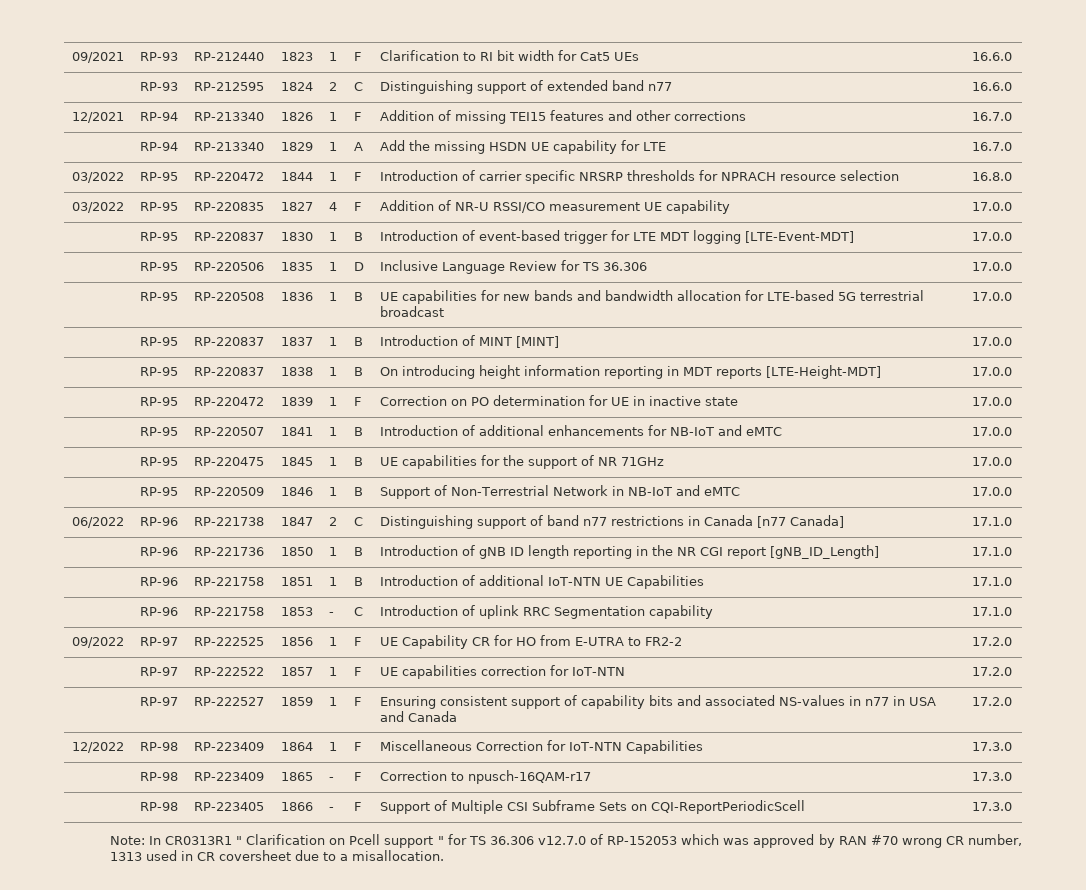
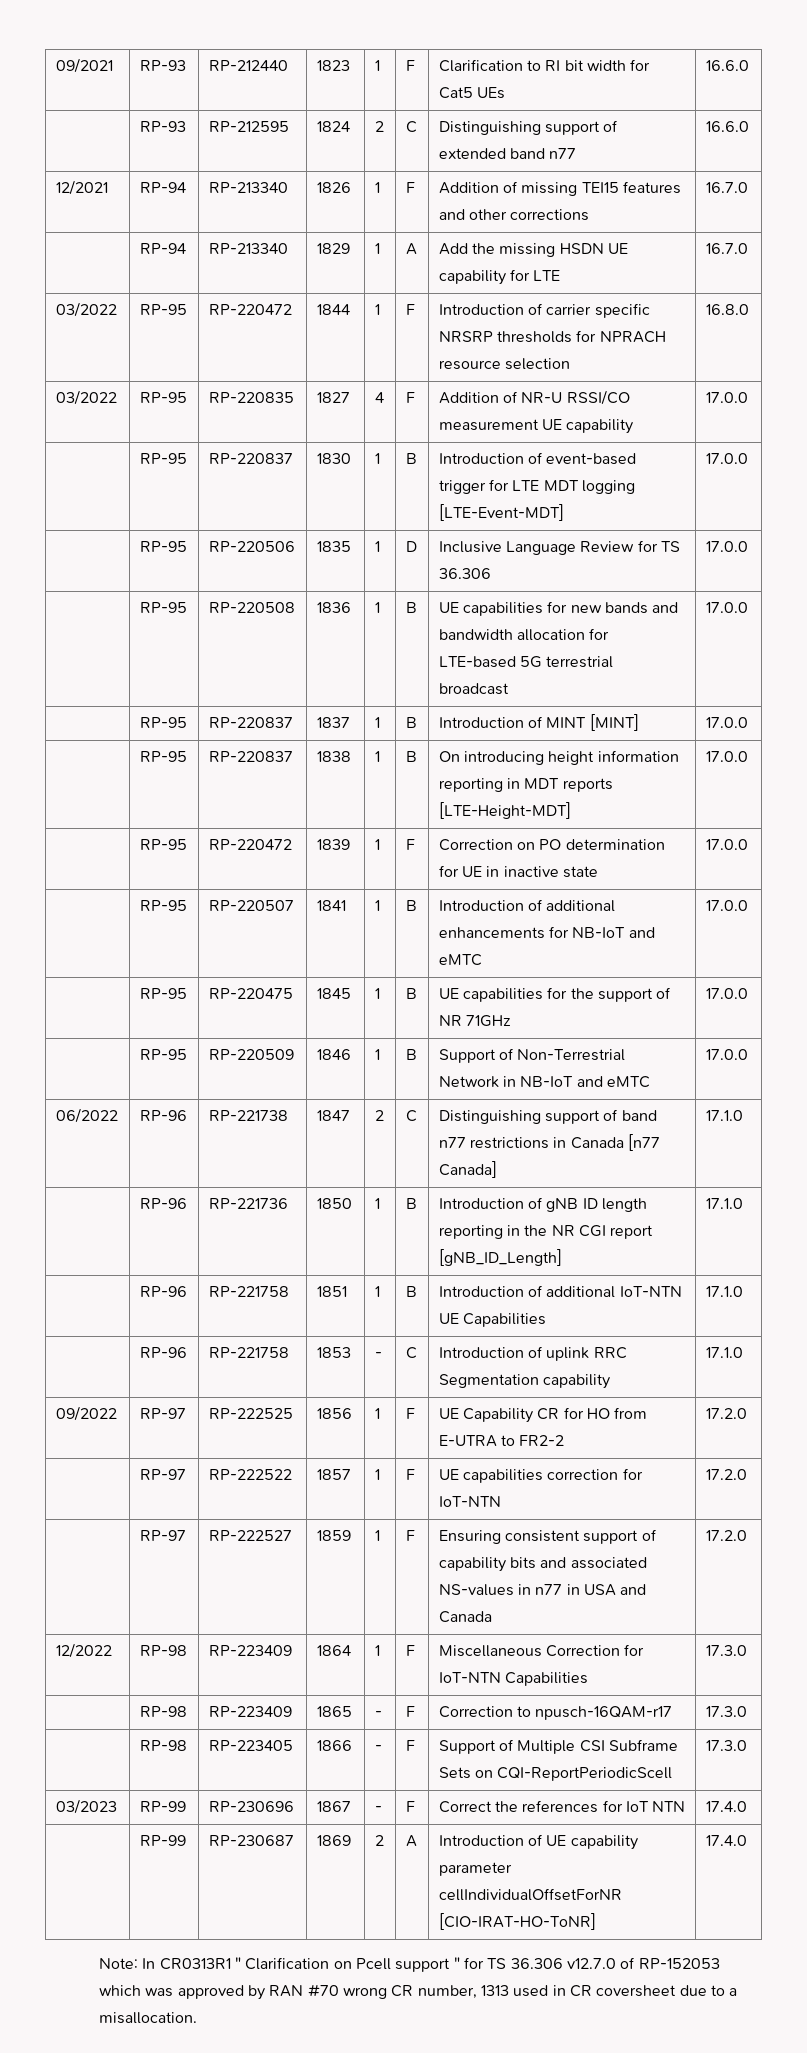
+ 03/2023 | RP-99 | RP-230696 | 1867 | - | F | Correct the references for IoT NTN | 17.4.0
+ | RP-99 | RP-230687 | 1869 | 2 | A | Introduction of UE capability parameter cellIndividualOffsetForNR [CIO-IRAT-HO-ToNR] | 17.4.0

